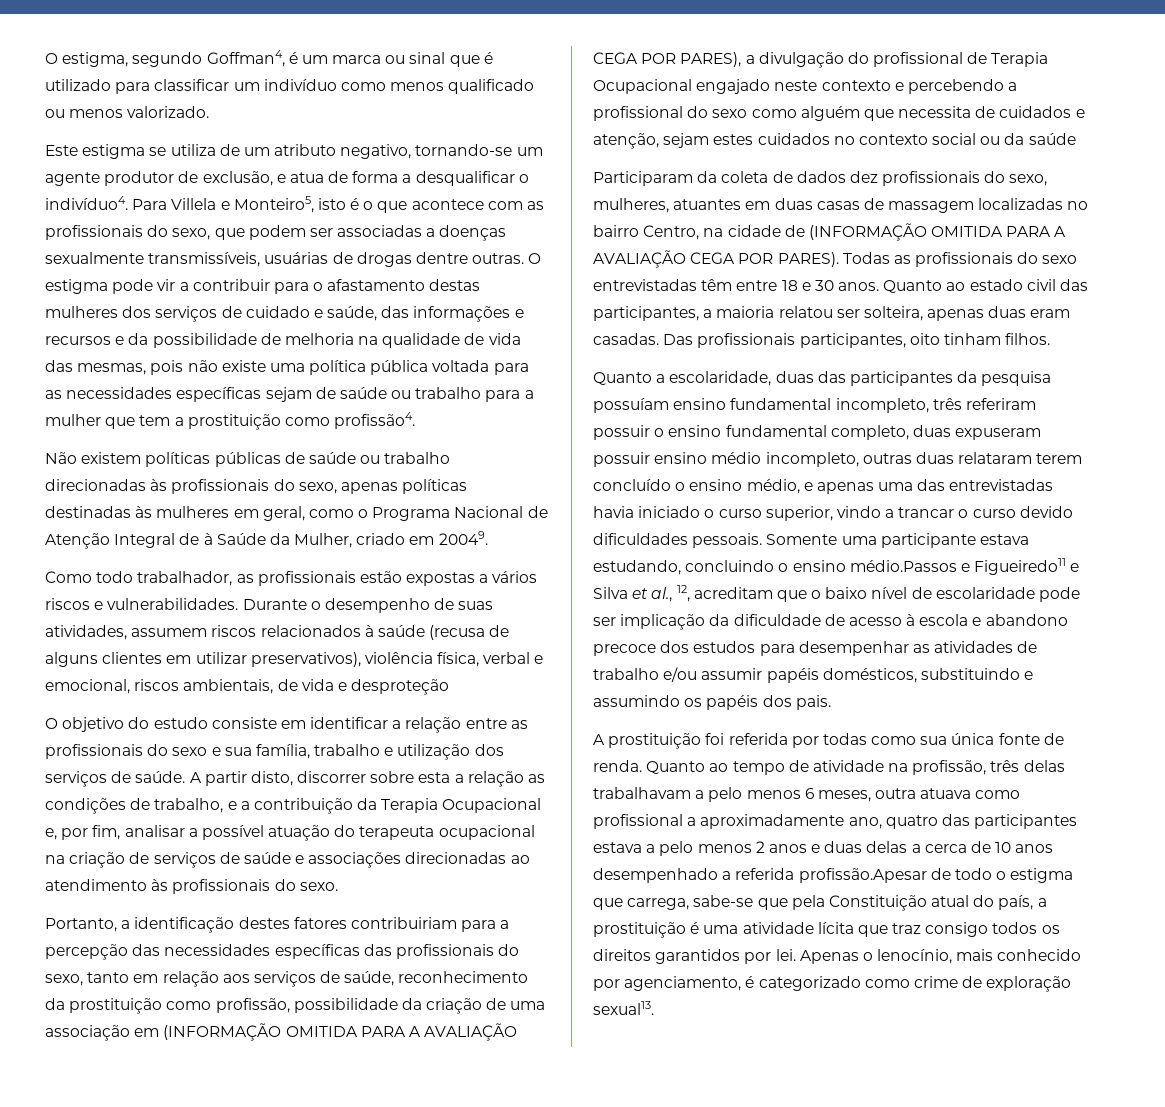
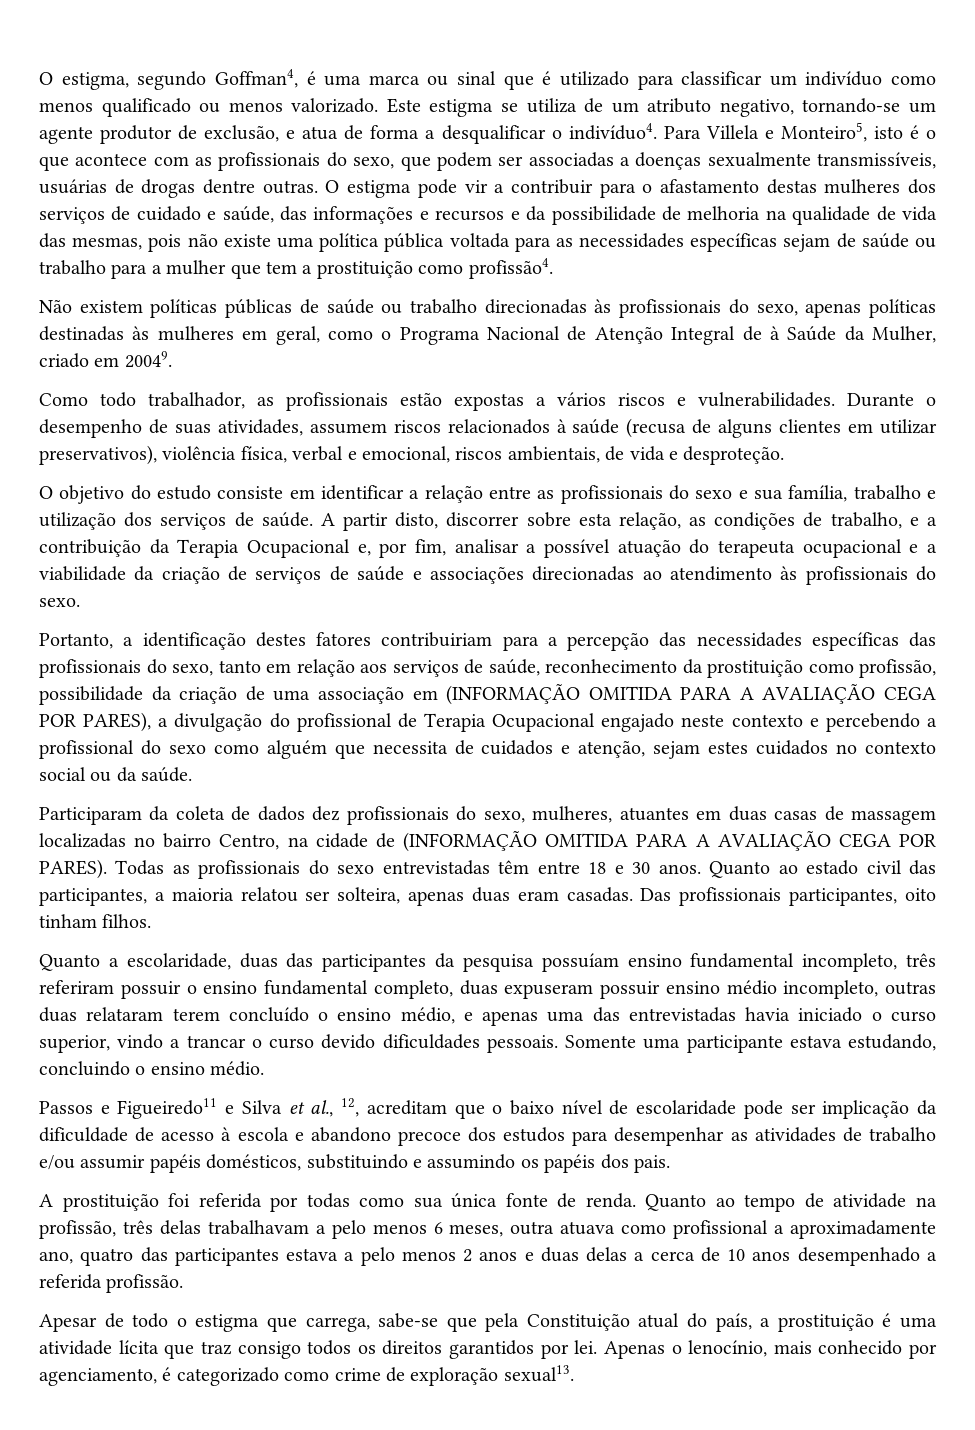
- O estigma, segundo Goffman4, é um marca ou sinal que é utilizado para classificar um indivíduo como menos qualificado ou menos valorizado.
- Este estigma se utiliza de um atributo negativo, tornando-se um agente produtor de exclusão, e atua de forma a desqualificar o indivíduo4.
+ O estigma, segundo Goffman4, é uma marca ou sinal que é utilizado para classificar um indivíduo como menos qualificado ou menos valorizado. Este estigma se utiliza de um atributo negativo, tornando-se um agente produtor de exclusão, e atua de forma a desqualificar o indivíduo4.
- Durante o desempenho de suas atividades, assumem riscos relacionados à saúde (recusa de alguns clientes em utilizar preservativos), violência física, verbal e emocional, riscos ambientais, de vida e desproteção
+ Durante o desempenho de suas atividades, assumem riscos relacionados à saúde (recusa de alguns clientes em utilizar preservativos), violência física, verbal e emocional, riscos ambientais, de vida e desproteção.
- A partir disto, discorrer sobre esta a relação as condições de trabalho, e a contribuição da Terapia Ocupacional e, por fim, analisar a possível atuação do terapeuta ocupacional na criação de serviços de saúde e associações direcionadas ao atendimento às profissionais do sexo.
+ A partir disto, discorrer sobre esta relação, as condições de trabalho, e a contribuição da Terapia Ocupacional e, por fim, analisar a possível atuação do terapeuta ocupacional e a viabilidade da criação de serviços de saúde e associações direcionadas ao atendimento às profissionais do sexo.
- Portanto, a identificação destes fatores contribuiriam para a percepção das necessidades específicas das profissionais do sexo, tanto em relação aos serviços de saúde, reconhecimento da prostituição como profissão, possibilidade da criação de uma associação em (INFORMAÇÃO OMITIDA PARA A AVALIAÇÃO CEGA POR PARES), a divulgação do profissional de Terapia Ocupacional engajado neste contexto e percebendo a profissional do sexo como alguém que necessita de cuidados e atenção, sejam estes cuidados no contexto social ou da saúde
+ Portanto, a identificação destes fatores contribuiriam para a percepção das necessidades específicas das profissionais do sexo, tanto em relação aos serviços de saúde, reconhecimento da prostituição como profissão, possibilidade da criação de uma associação em (INFORMAÇÃO OMITIDA PARA A AVALIAÇÃO CEGA POR PARES), a divulgação do profissional de Terapia Ocupacional engajado neste contexto e percebendo a profissional do sexo como alguém que necessita de cuidados e atenção, sejam estes cuidados no contexto social ou da saúde.
- Somente uma participante estava estudando, concluindo o ensino médio.Passos e Figueiredo11 e Silva et al., 12, acreditam que o baixo nível de escolaridade pode ser implicação da dificuldade de acesso à escola e abandono precoce dos estudos para desempenhar as atividades de trabalho e/ou assumir papéis domésticos, substituindo e assumindo os papéis dos pais.
+ Somente uma participante estava estudando, concluindo o ensino médio.
+ Passos e Figueiredo11 e Silva et al., 12, acreditam que o baixo nível de escolaridade pode ser implicação da dificuldade de acesso à escola e abandono precoce dos estudos para desempenhar as atividades de trabalho e/ou assumir papéis domésticos, substituindo e assumindo os papéis dos pais.
- Quanto ao tempo de atividade na profissão, três delas trabalhavam a pelo menos 6 meses, outra atuava como profissional a aproximadamente ano, quatro das participantes estava a pelo menos 2 anos e duas delas a cerca de 10 anos desempenhado a referida profissão.Apesar de todo o estigma que carrega, sabe-se que pela Constituição atual do país, a prostituição é uma atividade lícita que traz consigo todos os direitos garantidos por lei.
+ Quanto ao tempo de atividade na profissão, três delas trabalhavam a pelo menos 6 meses, outra atuava como profissional a aproximadamente ano, quatro das participantes estava a pelo menos 2 anos e duas delas a cerca de 10 anos desempenhado a referida profissão.
+ Apesar de todo o estigma que carrega, sabe-se que pela Constituição atual do país, a prostituição é uma atividade lícita que traz consigo todos os direitos garantidos por lei.

